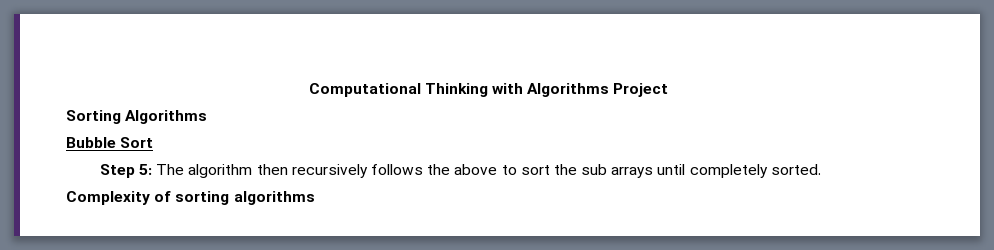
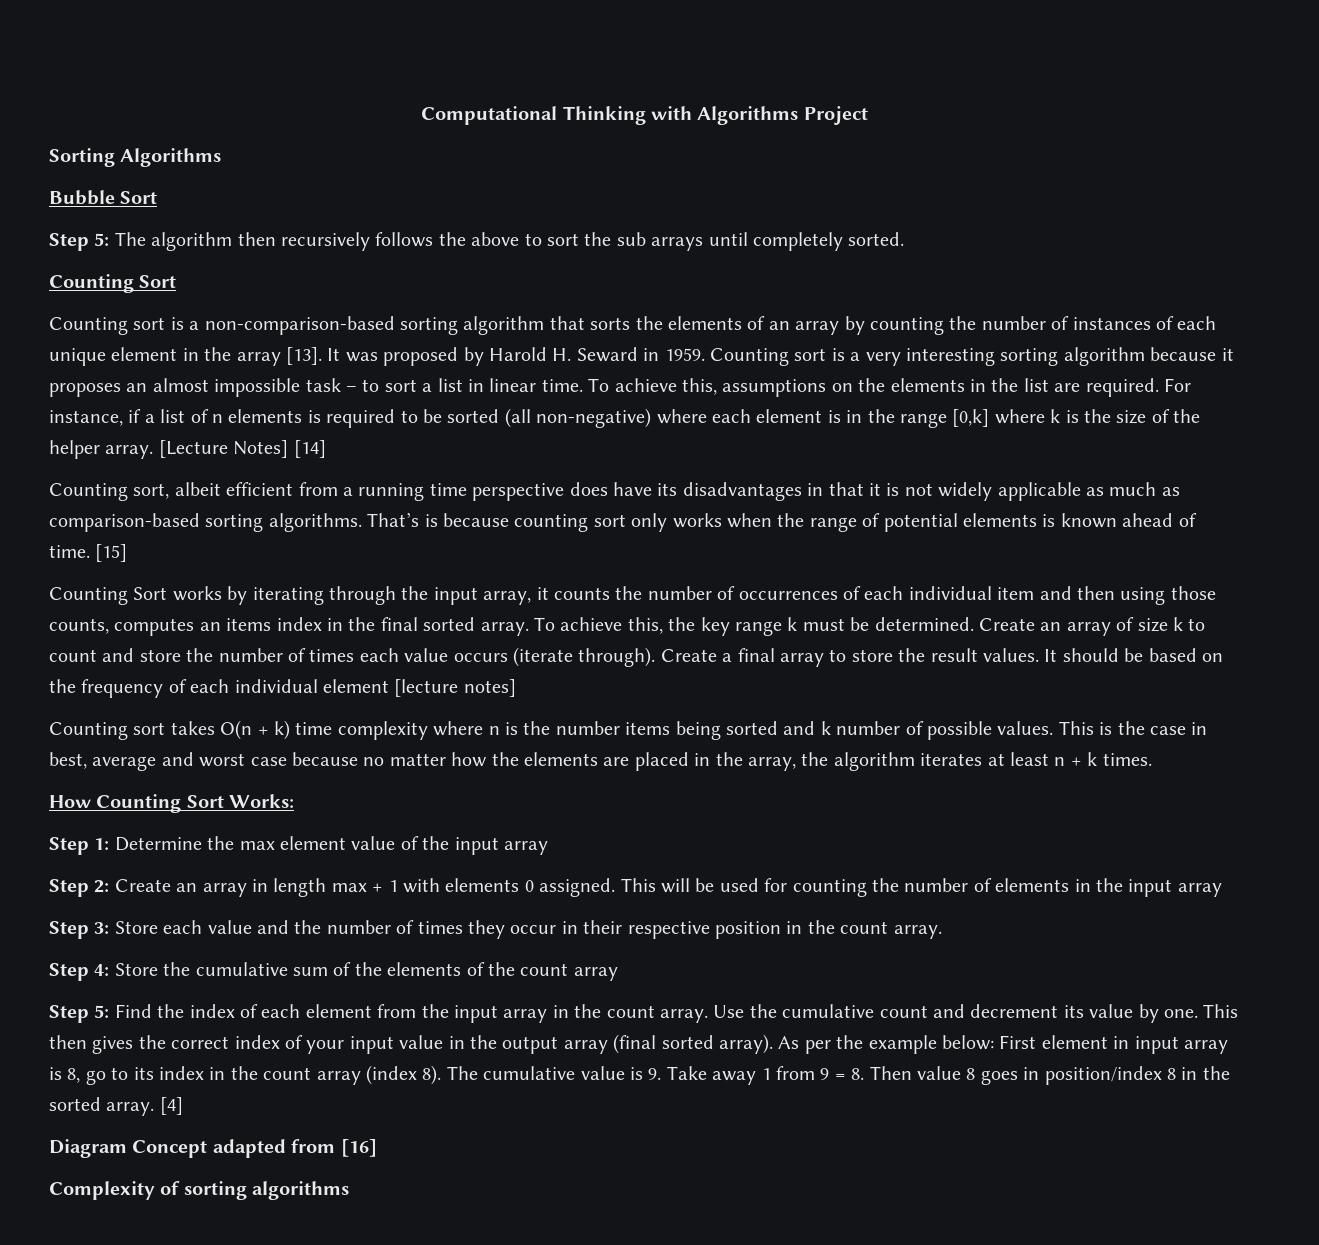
  Step 5: The algorithm then recursively follows the above to sort the sub arrays until completely sorted.
+ Counting Sort
+ Counting sort is a non-comparison-based sorting algorithm that sorts the elements of an array by counting the number of instances of each unique element in the array [13]. It was proposed by Harold H. Seward in 1959. Counting sort is a very interesting sorting algorithm because it proposes an almost impossible task – to sort a list in linear time. To achieve this, assumptions on the elements in the list are required. For instance, if a list of n elements is required to be sorted (all non-negative) where each element is in the range [0,k] where k is the size of the helper array. [Lecture Notes] [14]
+ Counting sort, albeit efficient from a running time perspective does have its disadvantages in that it is not widely applicable as much as comparison-based sorting algorithms. That’s is because counting sort only works when the range of potential elements is known ahead of time. [15]
+ Counting Sort works by iterating through the input array, it counts the number of occurrences of each individual item and then using those counts, computes an items index in the final sorted array. To achieve this, the key range k must be determined. Create an array of size k to count and store the number of times each value occurs (iterate through). Create a final array to store the result values. It should be based on the frequency of each individual element [lecture notes]
+ Counting sort takes O(n + k) time complexity where n is the number items being sorted and k number of possible values. This is the case in best, average and worst case because no matter how the elements are placed in the array, the algorithm iterates at least n + k times.
+ How Counting Sort Works:
+ Step 1: Determine the max element value of the input array
+ Step 2: Create an array in length max + 1 with elements 0 assigned. This will be used for counting the number of elements in the input array
+ Step 3: Store each value and the number of times they occur in their respective position in the count array.
+ Step 4: Store the cumulative sum of the elements of the count array
+ Step 5: Find the index of each element from the input array in the count array. Use the cumulative count and decrement its value by one. This then gives the correct index of your input value in the output array (final sorted array). As per the example below: First element in input array is 8, go to its index in the count array (index 8). The cumulative value is 9. Take away 1 from 9 = 8. Then value 8 goes in position/index 8 in the sorted array. [4]
+ Diagram Concept adapted from [16]

